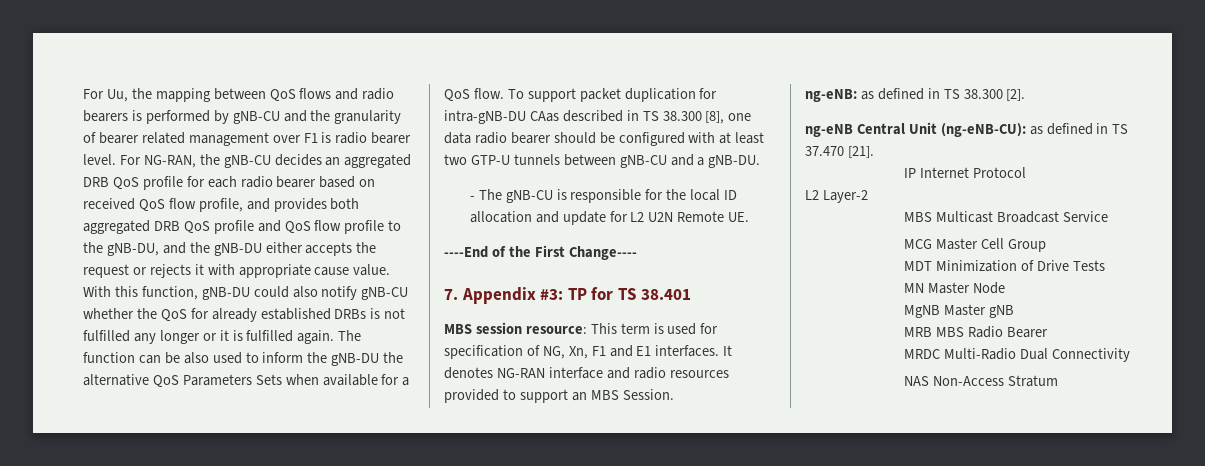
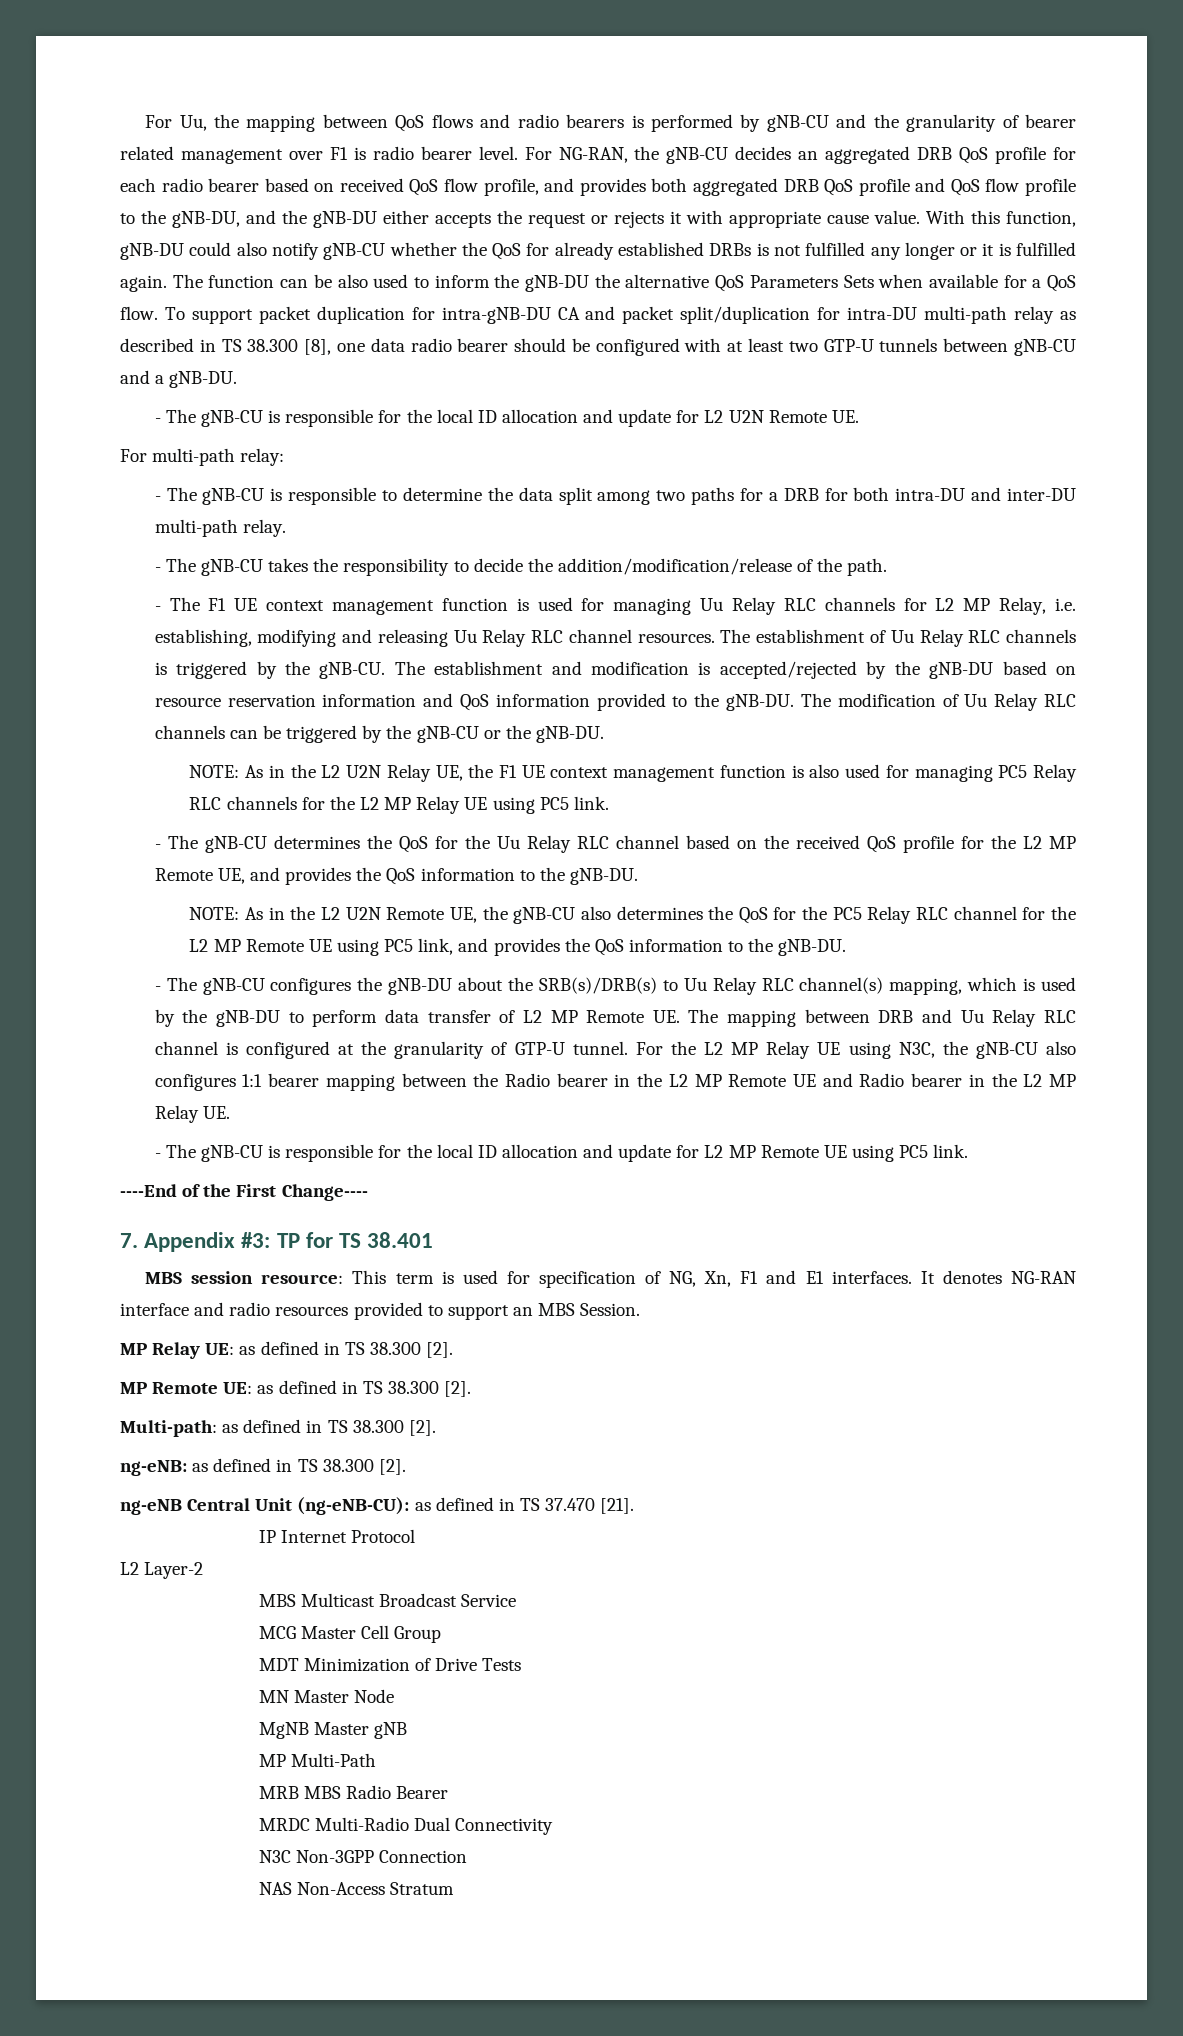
- To support packet duplication for intra-gNB-DU CAas described in TS 38.300 [8], one data radio bearer should be configured with at least two GTP-U tunnels between gNB-CU and a gNB-DU.
+ To support packet duplication for intra-gNB-DU CA and packet split/duplication for intra-DU multi-path relay as described in TS 38.300 [8], one data radio bearer should be configured with at least two GTP-U tunnels between gNB-CU and a gNB-DU.
+ For multi-path relay:
+ - The gNB-CU is responsible to determine the data split among two paths for a DRB for both intra-DU and inter-DU multi-path relay.
+ - The gNB-CU takes the responsibility to decide the addition/modification/release of the path.
+ - The F1 UE context management function is used for managing Uu Relay RLC channels for L2 MP Relay, i.e. establishing, modifying and releasing Uu Relay RLC channel resources. The establishment of Uu Relay RLC channels is triggered by the gNB-CU. The establishment and modification is accepted/rejected by the gNB-DU based on resource reservation information and QoS information provided to the gNB-DU. The modification of Uu Relay RLC channels can be triggered by the gNB-CU or the gNB-DU.
+ NOTE: As in the L2 U2N Relay UE, the F1 UE context management function is also used for managing PC5 Relay RLC channels for the L2 MP Relay UE using PC5 link.
+ - The gNB-CU determines the QoS for the Uu Relay RLC channel based on the received QoS profile for the L2 MP Remote UE, and provides the QoS information to the gNB-DU.
+ NOTE: As in the L2 U2N Remote UE, the gNB-CU also determines the QoS for the PC5 Relay RLC channel for the L2 MP Remote UE using PC5 link, and provides the QoS information to the gNB-DU.
+ - The gNB-CU configures the gNB-DU about the SRB(s)/DRB(s) to Uu Relay RLC channel(s) mapping, which is used by the gNB-DU to perform data transfer of L2 MP Remote UE. The mapping between DRB and Uu Relay RLC channel is configured at the granularity of GTP-U tunnel. For the L2 MP Relay UE using N3C, the gNB-CU also configures 1:1 bearer mapping between the Radio bearer in the L2 MP Remote UE and Radio bearer in the L2 MP Relay UE.
+ - The gNB-CU is responsible for the local ID allocation and update for L2 MP Remote UE using PC5 link.
+ MP Relay UE: as defined in TS 38.300 [2].
+ MP Remote UE: as defined in TS 38.300 [2].
+ Multi-path: as defined in TS 38.300 [2].
+ MP Multi-Path
+ N3C Non-3GPP Connection

